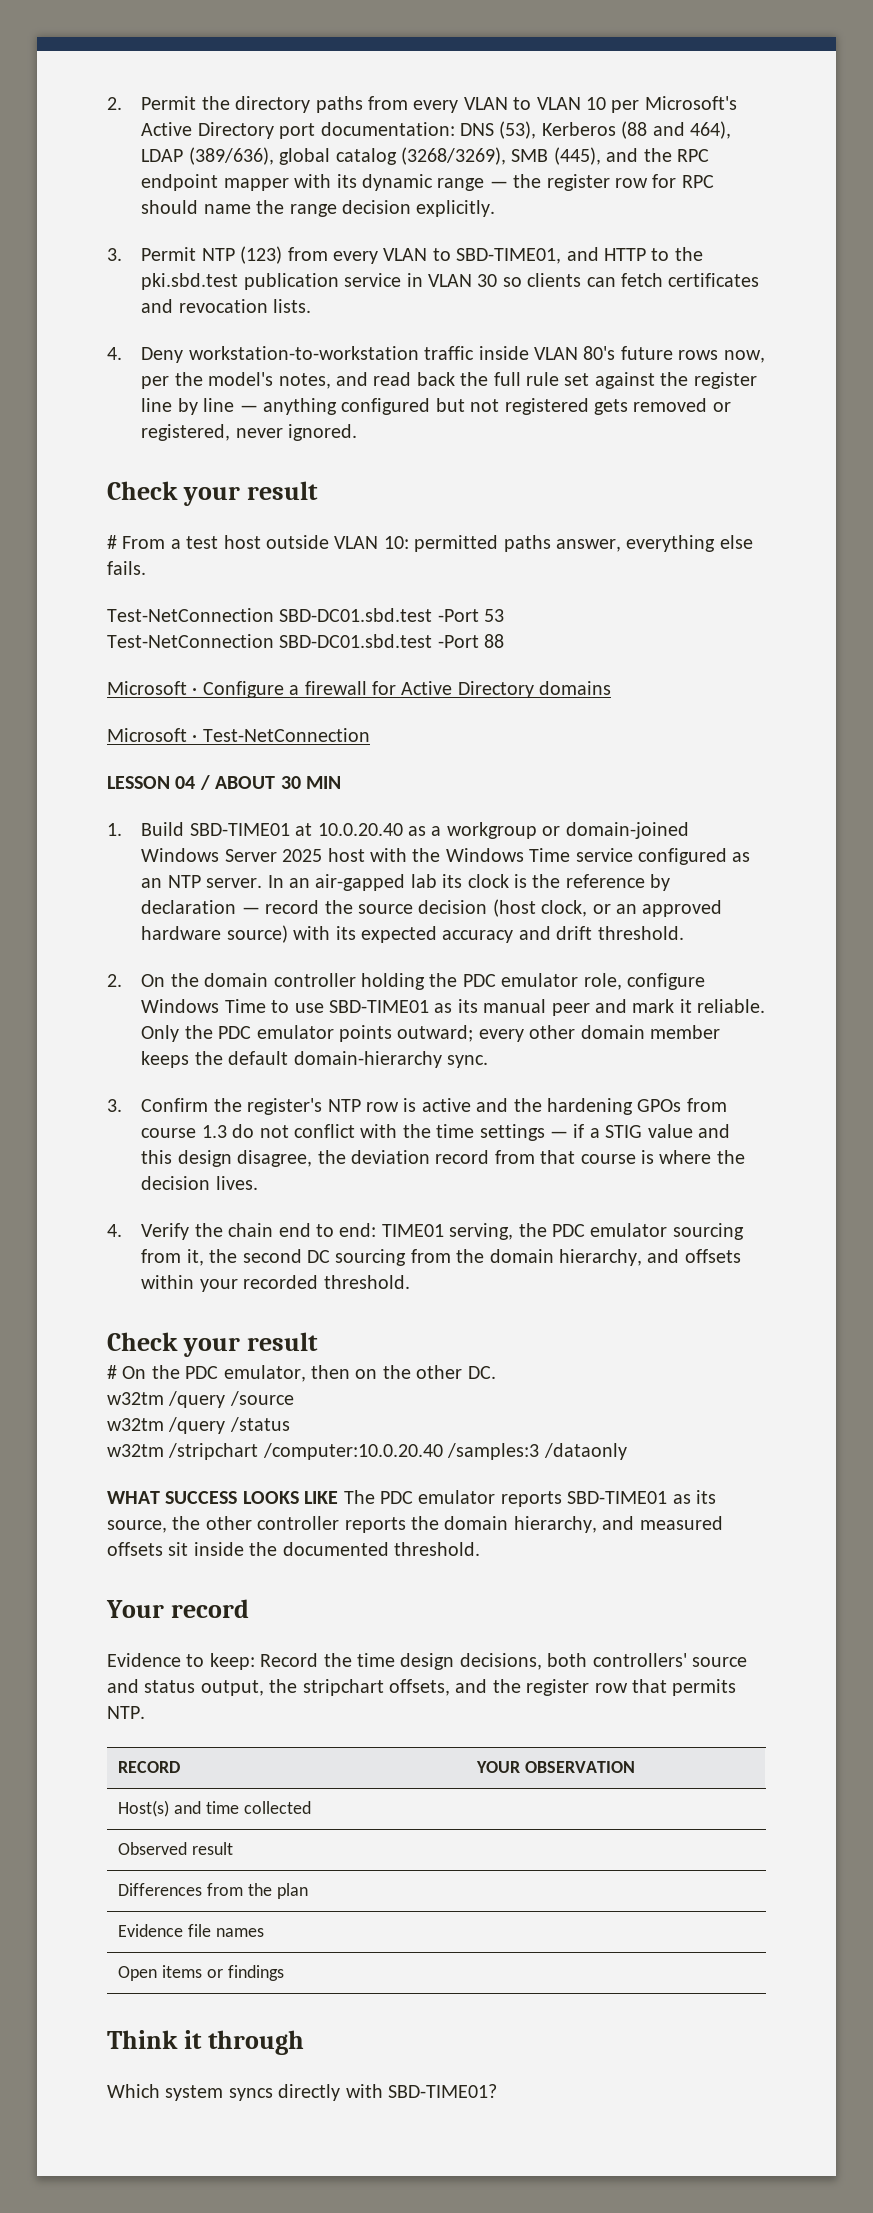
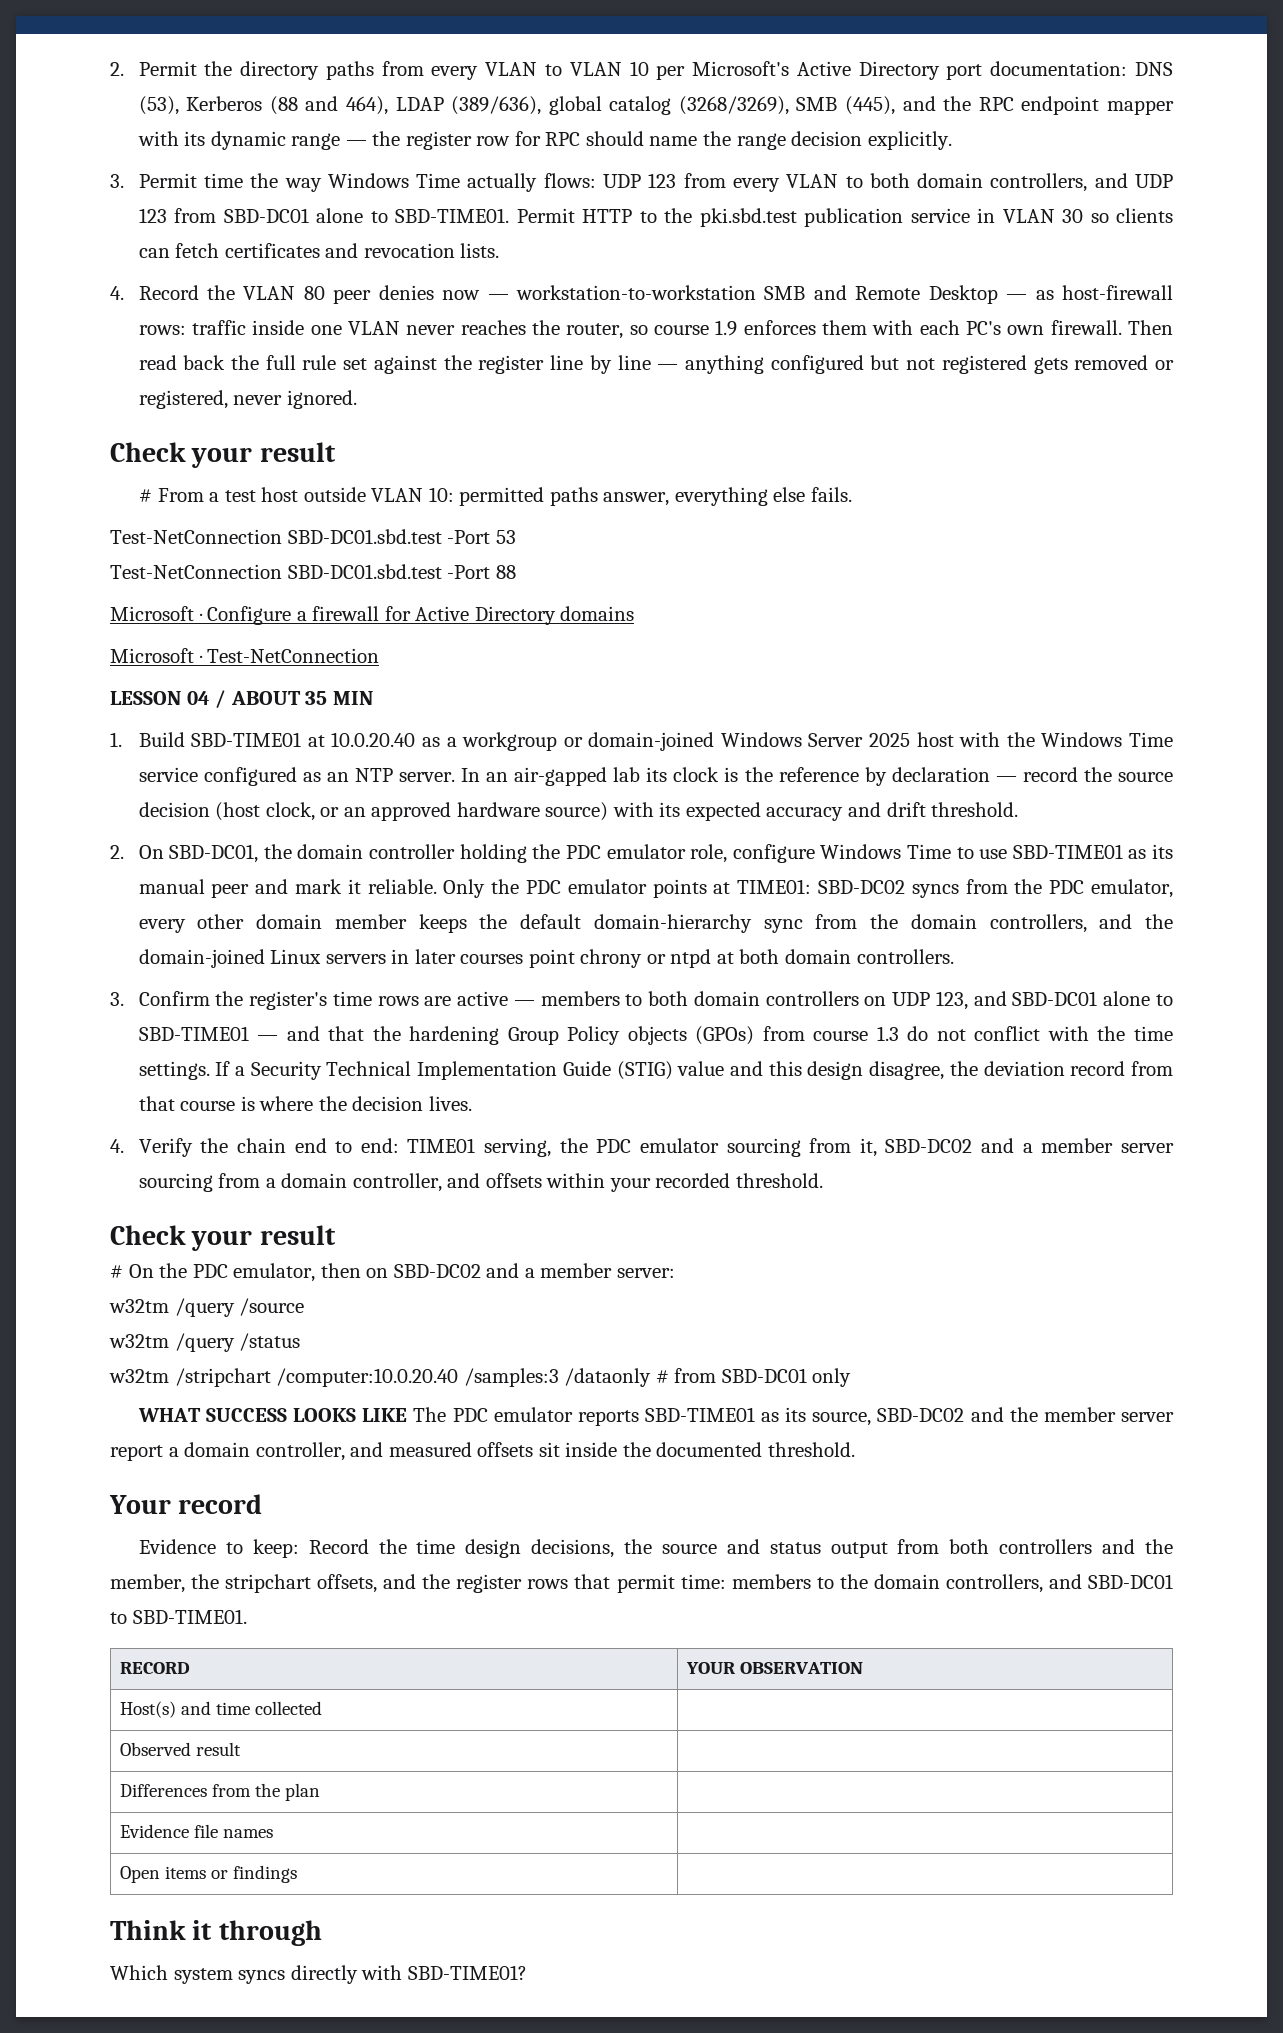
- 3. Permit NTP (123) from every VLAN to SBD-TIME01, and HTTP to the pki.sbd.test publication service in VLAN 30 so clients can fetch certificates and revocation lists.
+ 3. Permit time the way Windows Time actually flows: UDP 123 from every VLAN to both domain controllers, and UDP 123 from SBD-DC01 alone to SBD-TIME01. Permit HTTP to the pki.sbd.test publication service in VLAN 30 so clients can fetch certificates and revocation lists.
- 4. Deny workstation-to-workstation traffic inside VLAN 80's future rows now, per the model's notes, and read back the full rule set against the register line by line — anything configured but not registered gets removed or registered, never ignored.
+ 4. Record the VLAN 80 peer denies now — workstation-to-workstation SMB and Remote Desktop — as host-firewall rows: traffic inside one VLAN never reaches the router, so course 1.9 enforces them with each PC's own firewall. Then read back the full rule set against the register line by line — anything configured but not registered gets removed or registered, never ignored.
- LESSON 04 / ABOUT 30 MIN
+ LESSON 04 / ABOUT 35 MIN
- 2. On the domain controller holding the PDC emulator role, configure Windows Time to use SBD-TIME01 as its manual peer and mark it reliable.
+ 2. On SBD-DC01, the domain controller holding the PDC emulator role, configure Windows Time to use SBD-TIME01 as its manual peer and mark it reliable.
- Only the PDC emulator points outward; every other domain member keeps the default domain-hierarchy sync.
- 3. Confirm the register's NTP row is active and the hardening GPOs from course 1.3 do not conflict with the time settings — if a STIG value and this design disagree, the deviation record from that course is where the decision lives.
+ Only the PDC emulator points at TIME01: SBD-DC02 syncs from the PDC emulator, every other domain member keeps the default domain-hierarchy sync from the domain controllers, and the domain-joined Linux servers in later courses point chrony or ntpd at both domain controllers.
+ 3. Confirm the register's time rows are active — members to both domain controllers on UDP 123, and SBD-DC01 alone to SBD-TIME01 — and that the hardening Group Policy objects (GPOs) from course 1.3 do not conflict with the time settings. If a Security Technical Implementation Guide (STIG) value and this design disagree, the deviation record from that course is where the decision lives.
- 4. Verify the chain end to end: TIME01 serving, the PDC emulator sourcing from it, the second DC sourcing from the domain hierarchy, and offsets within your recorded threshold.
+ 4. Verify the chain end to end: TIME01 serving, the PDC emulator sourcing from it, SBD-DC02 and a member server sourcing from a domain controller, and offsets within your recorded threshold.
- # On the PDC emulator, then on the other DC.
+ # On the PDC emulator, then on SBD-DC02 and a member server:
- w32tm /stripchart /computer:10.0.20.40 /samples:3 /dataonly
+ w32tm /stripchart /computer:10.0.20.40 /samples:3 /dataonly # from SBD-DC01 only
- WHAT SUCCESS LOOKS LIKE The PDC emulator reports SBD-TIME01 as its source, the other controller reports the domain hierarchy, and measured offsets sit inside the documented threshold.
+ WHAT SUCCESS LOOKS LIKE The PDC emulator reports SBD-TIME01 as its source, SBD-DC02 and the member server report a domain controller, and measured offsets sit inside the documented threshold.
- Evidence to keep: Record the time design decisions, both controllers' source and status output, the stripchart offsets, and the register row that permits NTP.
+ Evidence to keep: Record the time design decisions, the source and status output from both controllers and the member, the stripchart offsets, and the register rows that permit time: members to the domain controllers, and SBD-DC01 to SBD-TIME01.

